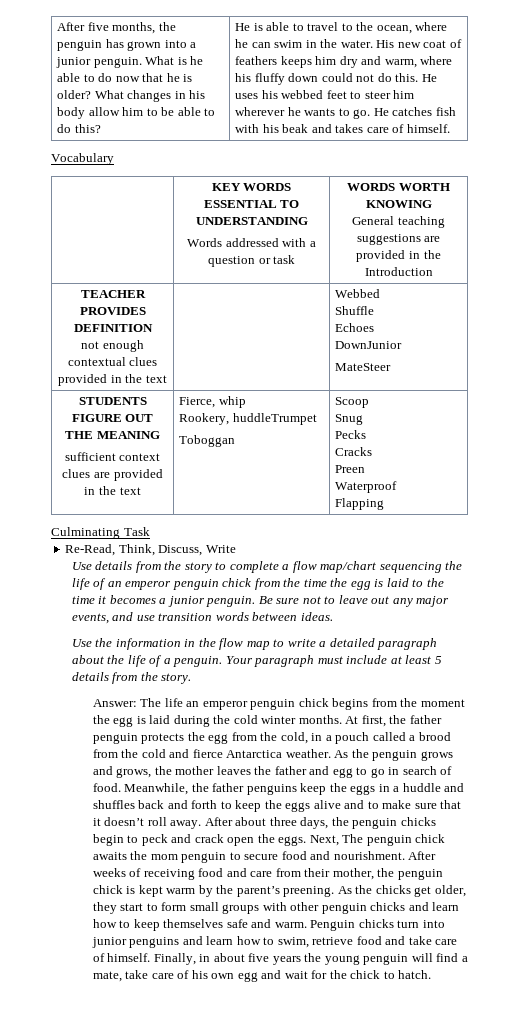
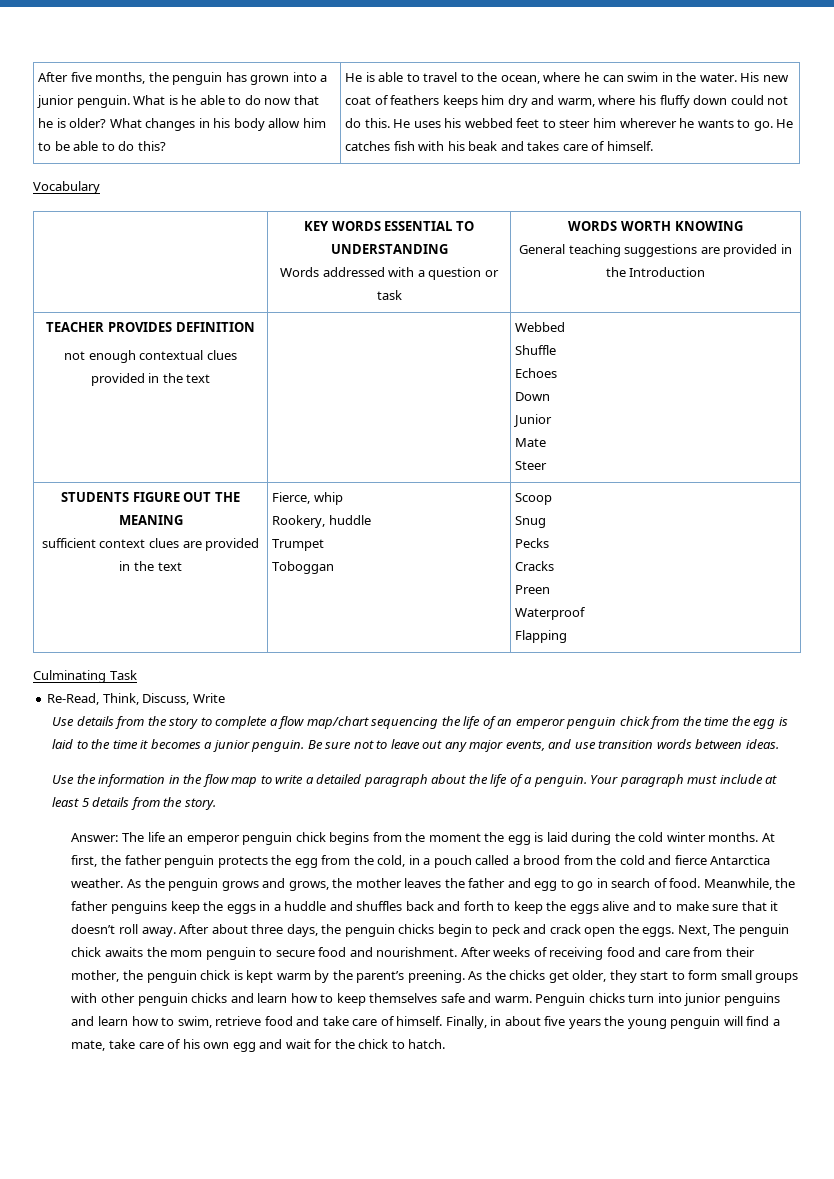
  TEACHER PROVIDES DEFINITION
  not enough contextual clues provided in the text | | Webbed
  Shuffle
  Echoes
- DownJunior
- MateSteer
+ Down
+ Junior
+ Mate
+ Steer
  STUDENTS FIGURE OUT THE MEANING
  sufficient context clues are provided in the text | Fierce, whip
- Rookery, huddleTrumpet
+ Rookery, huddle
+ Trumpet

